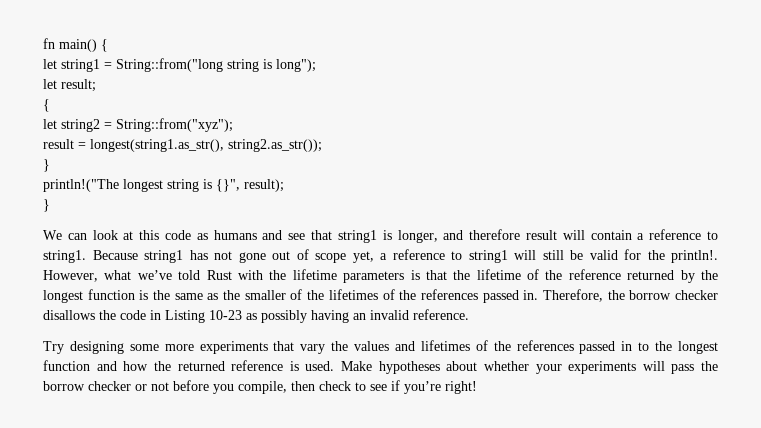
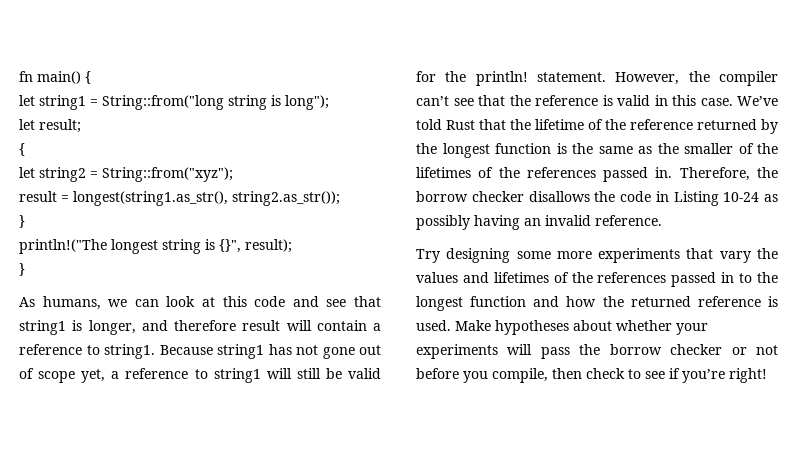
- We can look at this code as humans and see that string1 is longer, and therefore result will contain a reference to string1.
+ As humans, we can look at this code and see that string1 is longer, and therefore result will contain a reference to string1.
- Because string1 has not gone out of scope yet, a reference to string1 will still be valid for the println!. However, what we’ve told Rust with the lifetime parameters is that the lifetime of the reference returned by the longest function is the same as the smaller of the lifetimes of the references passed in.
+ Because string1 has not gone out of scope yet, a reference to string1 will still be valid for the println! statement. However, the compiler can’t see that the reference is valid in this case. We’ve told Rust that the lifetime of the reference returned by the longest function is the same as the smaller of the lifetimes of the references passed in.
- Therefore, the borrow checker disallows the code in Listing 10-23 as possibly having an invalid reference.
+ Therefore, the borrow checker disallows the code in Listing 10-24 as possibly having an invalid reference.

